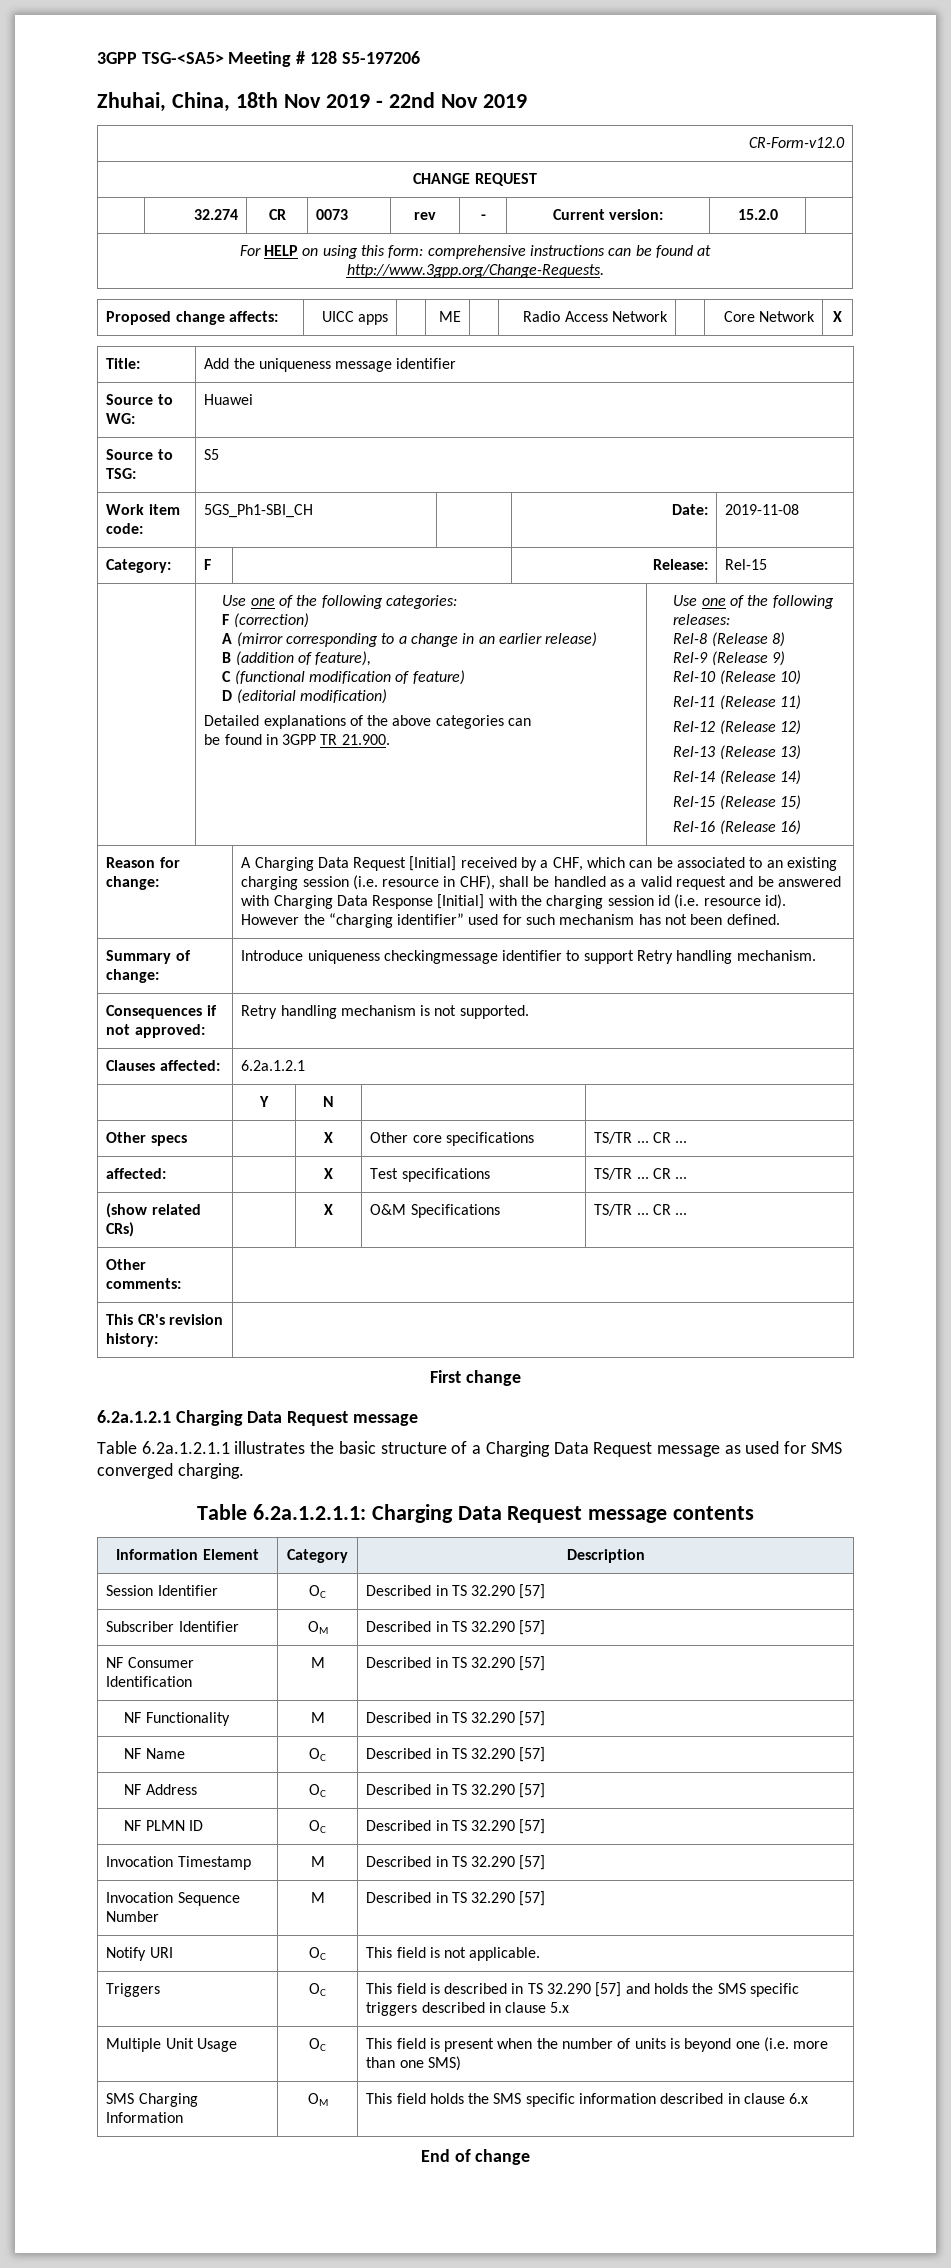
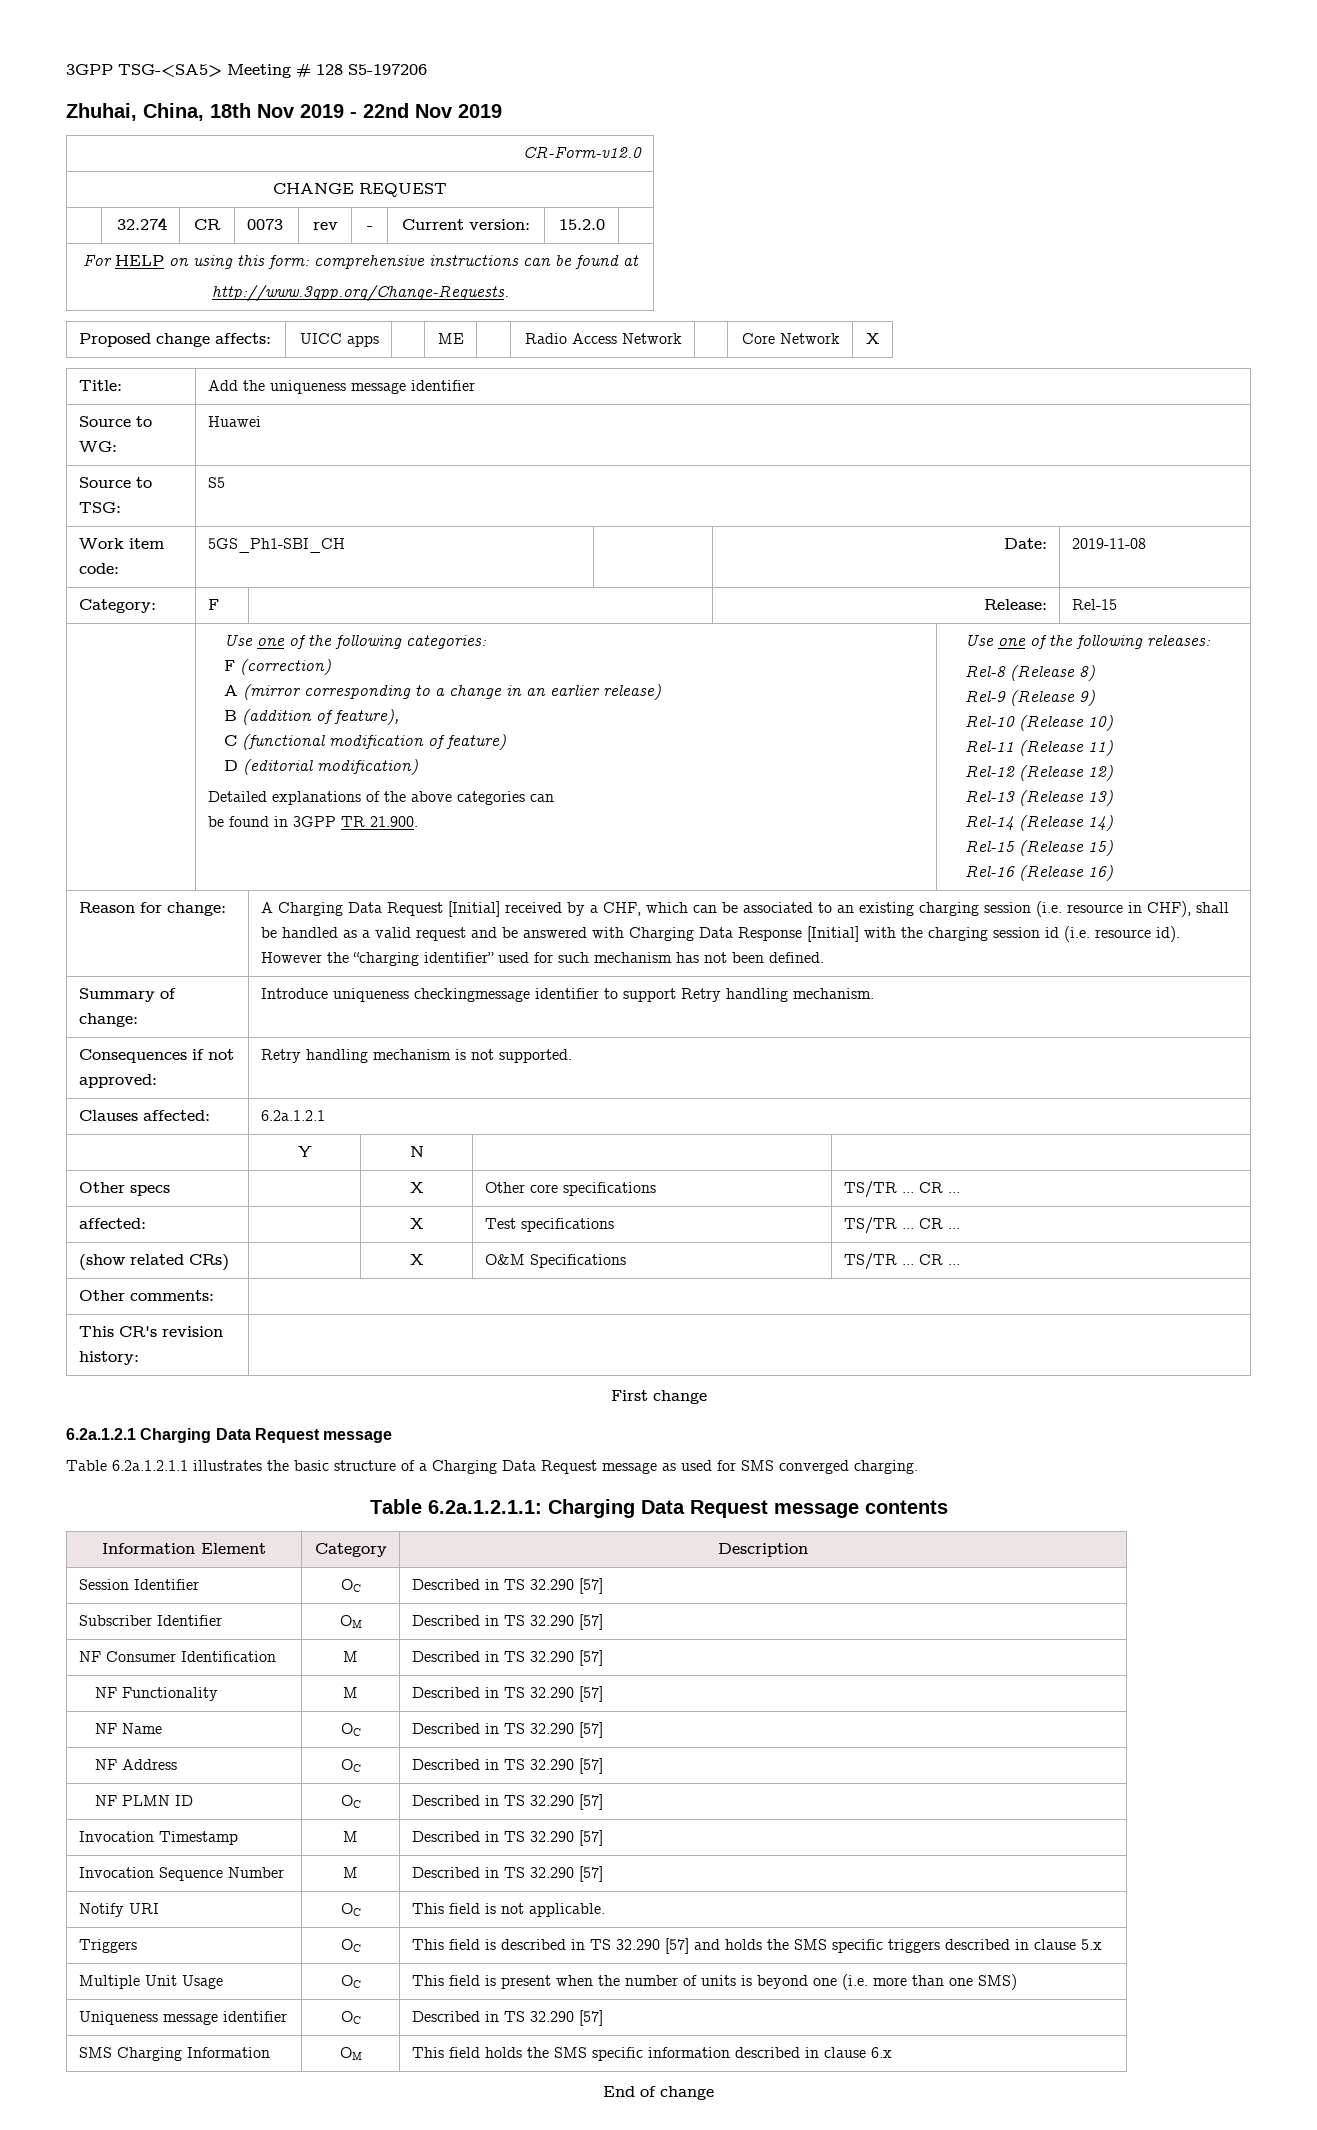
+ Uniqueness message identifier | OC | Described in TS 32.290 [57]

